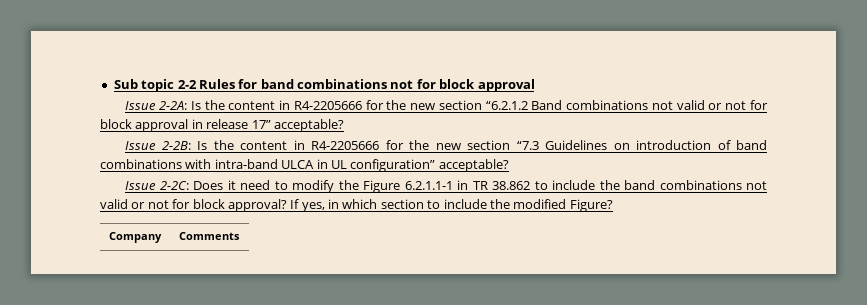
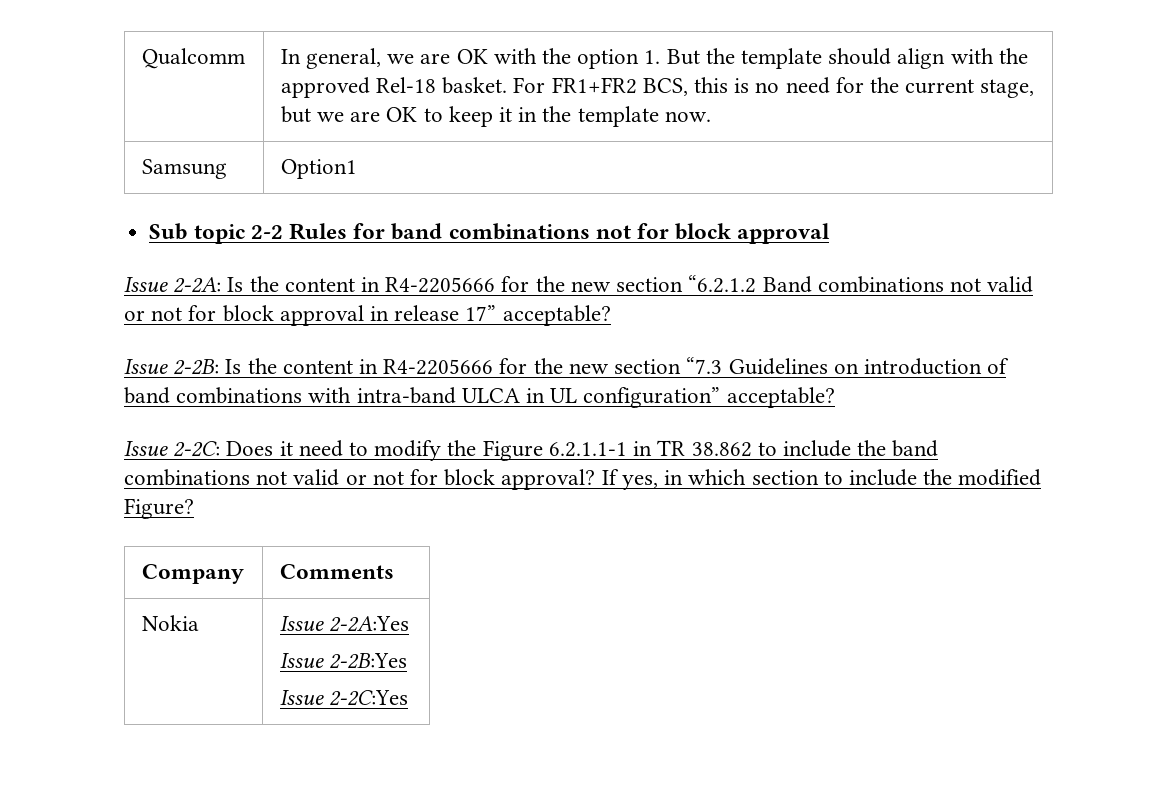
+ Qualcomm | In general, we are OK with the option 1. But the template should align with the approved Rel-18 basket. For FR1+FR2 BCS, this is no need for the current stage, but we are OK to keep it in the template now.
+ Samsung | Option1
+ Nokia | Issue 2-2A:Yes
+ Issue 2-2B:Yes
+ Issue 2-2C:Yes

